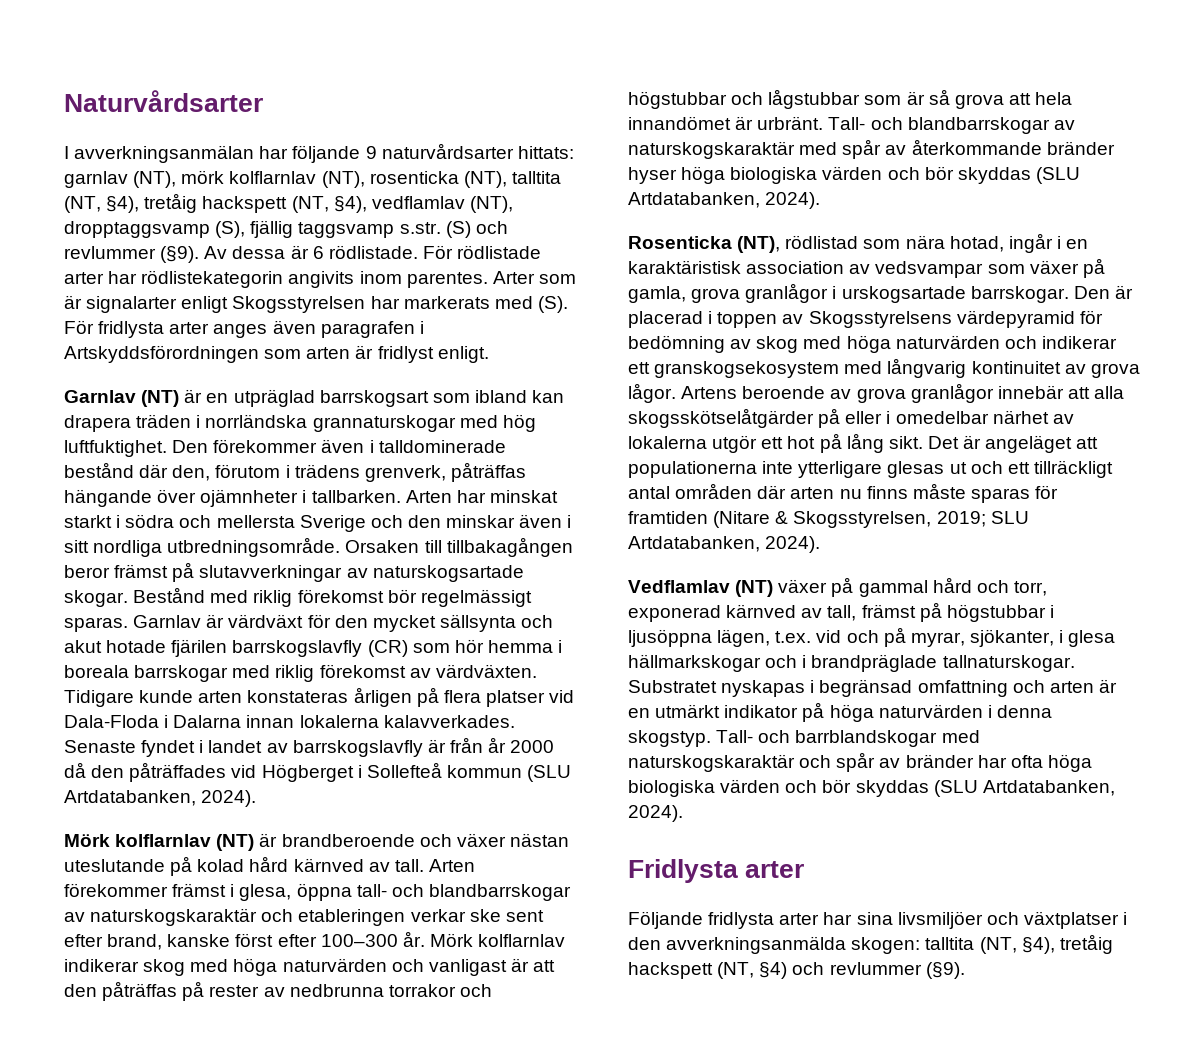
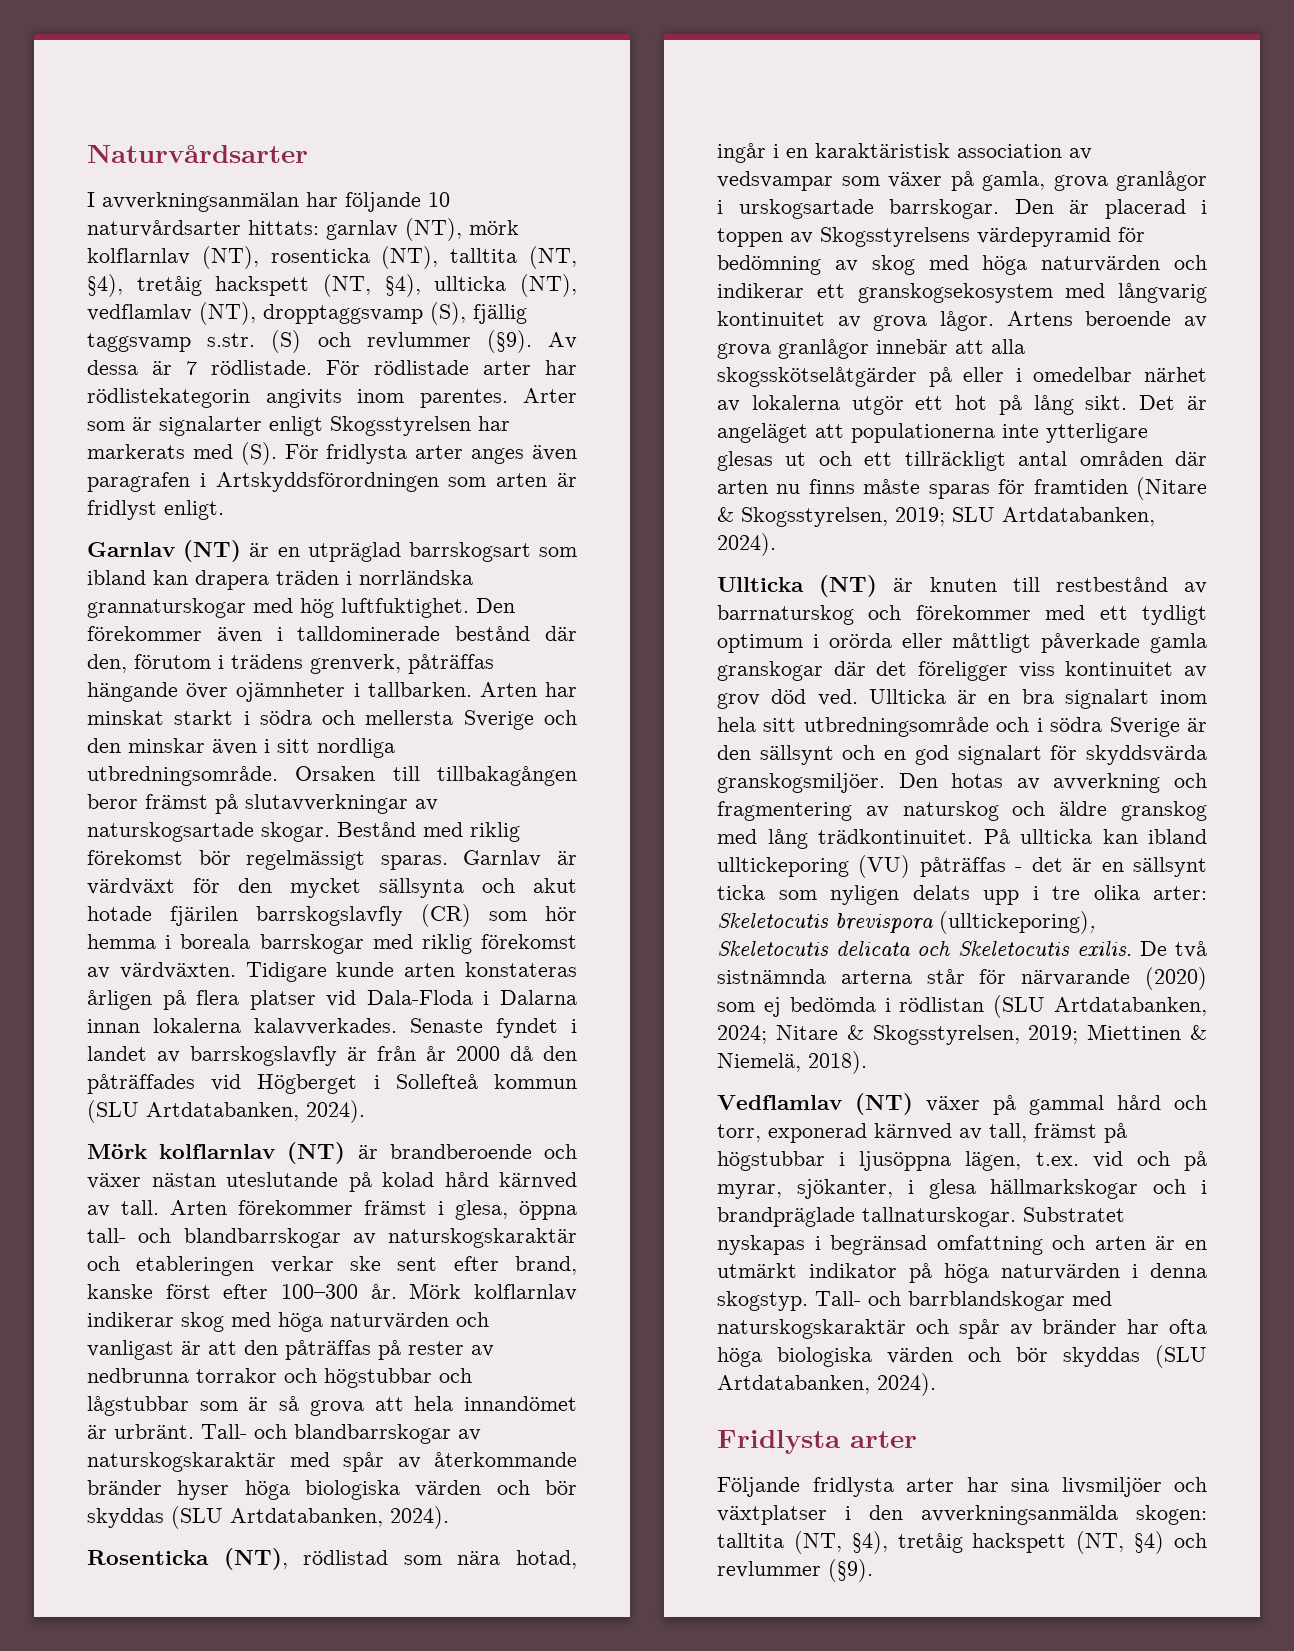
- I avverkningsanmälan har följande 9 naturvårdsarter hittats: garnlav (NT), mörk kolflarnlav (NT), rosenticka (NT), talltita (NT, §4), tretåig hackspett (NT, §4), vedflamlav (NT), dropptaggsvamp (S), fjällig taggsvamp s.str. (S) och revlummer (§9).
+ I avverkningsanmälan har följande 10 naturvårdsarter hittats: garnlav (NT), mörk kolflarnlav (NT), rosenticka (NT), talltita (NT, §4), tretåig hackspett (NT, §4), ullticka (NT), vedflamlav (NT), dropptaggsvamp (S), fjällig taggsvamp s.str. (S) och revlummer (§9).
- Av dessa är 6 rödlistade.
+ Av dessa är 7 rödlistade.
+ Ullticka (NT) är knuten till restbestånd av barrnaturskog och förekommer med ett tydligt optimum i orörda eller måttligt påverkade gamla granskogar där det föreligger viss kontinuitet av grov död ved. Ullticka är en bra signalart inom hela sitt utbredningsområde och i södra Sverige är den sällsynt och en god signalart för skyddsvärda granskogsmiljöer. Den hotas av avverkning och fragmentering av naturskog och äldre granskog med lång trädkontinuitet. På ullticka kan ibland ulltickeporing (VU) påträffas - det är en sällsynt ticka som nyligen delats upp i tre olika arter: Skeletocutis brevispora (ulltickeporing), Skeletocutis delicata och Skeletocutis exilis. De två sistnämnda arterna står för närvarande (2020) som ej bedömda i rödlistan (SLU Artdatabanken, 2024; Nitare & Skogsstyrelsen, 2019; Miettinen & Niemelä, 2018).

